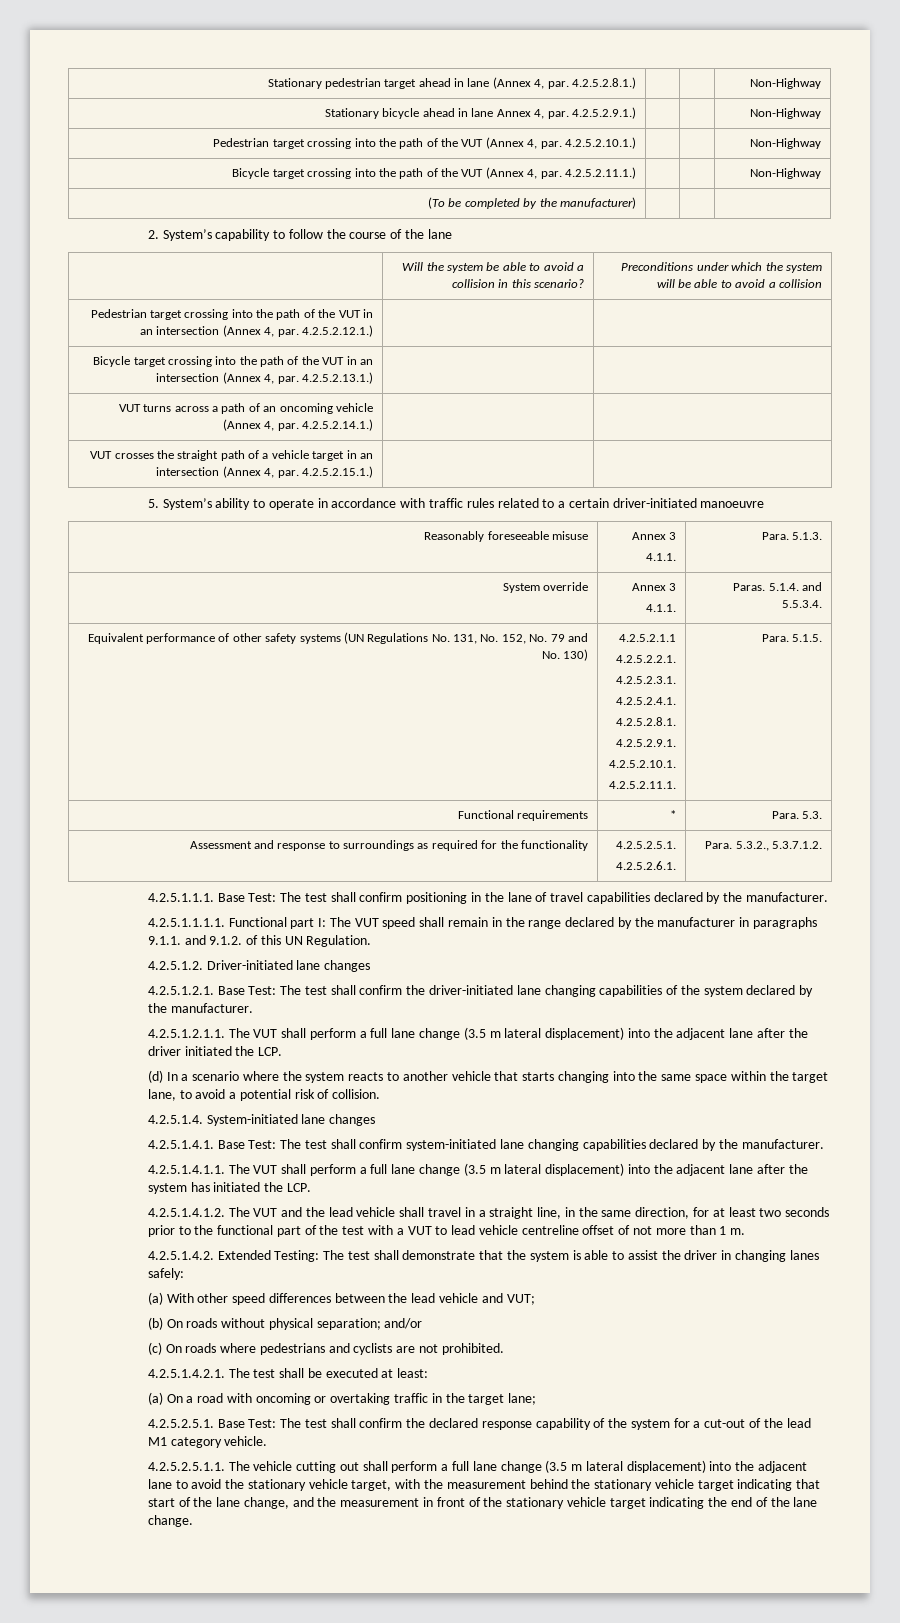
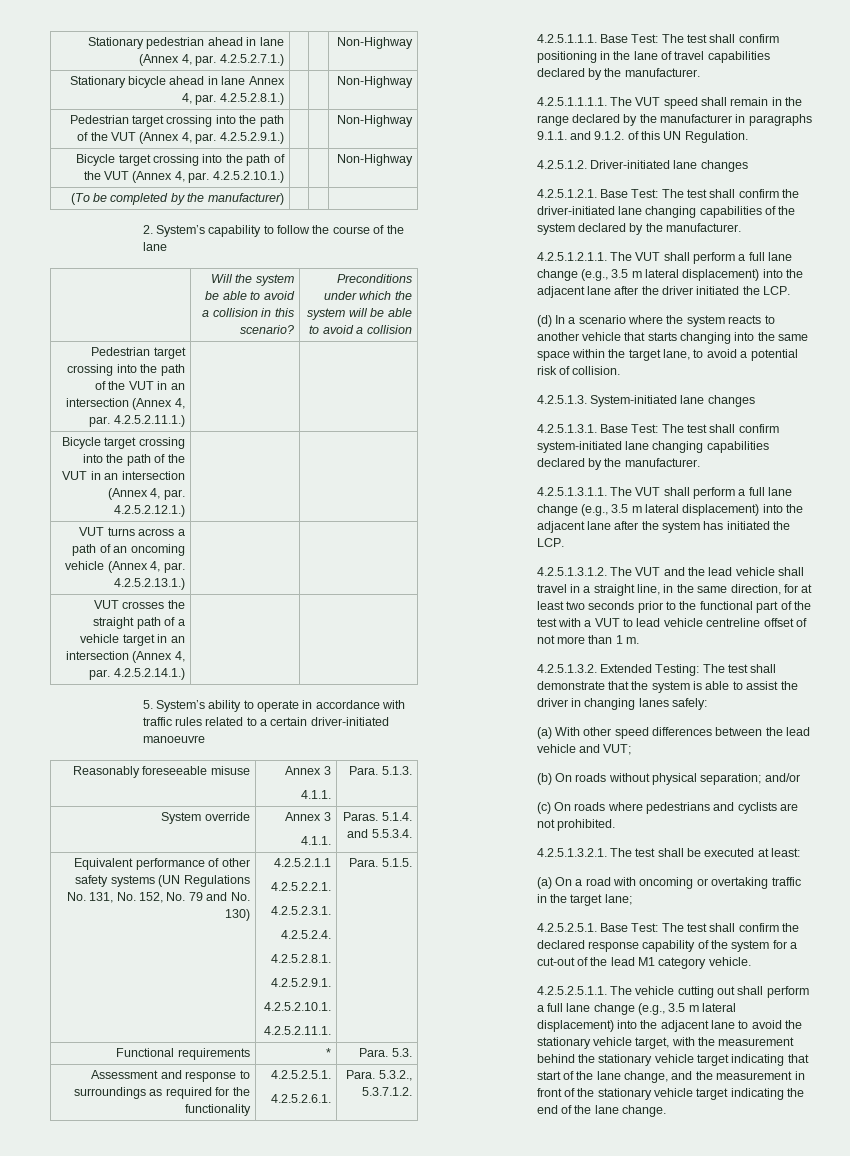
- Stationary pedestrian target ahead in lane (Annex 4, par. 4.2.5.2.8.1.) | | | Non-Highway
+ Stationary pedestrian ahead in lane (Annex 4, par. 4.2.5.2.7.1.) | | | Non-Highway
- Stationary bicycle ahead in lane Annex 4, par. 4.2.5.2.9.1.) | | | Non-Highway
+ Stationary bicycle ahead in lane Annex 4, par. 4.2.5.2.8.1.) | | | Non-Highway
- Pedestrian target crossing into the path of the VUT (Annex 4, par. 4.2.5.2.10.1.) | | | Non-Highway
+ Pedestrian target crossing into the path of the VUT (Annex 4, par. 4.2.5.2.9.1.) | | | Non-Highway
- Bicycle target crossing into the path of the VUT (Annex 4, par. 4.2.5.2.11.1.) | | | Non-Highway
+ Bicycle target crossing into the path of the VUT (Annex 4, par. 4.2.5.2.10.1.) | | | Non-Highway
- Pedestrian target crossing into the path of the VUT in an intersection (Annex 4, par. 4.2.5.2.12.1.) | |
+ Pedestrian target crossing into the path of the VUT in an intersection (Annex 4, par. 4.2.5.2.11.1.) | |
- Bicycle target crossing into the path of the VUT in an intersection (Annex 4, par. 4.2.5.2.13.1.) | |
+ Bicycle target crossing into the path of the VUT in an intersection (Annex 4, par. 4.2.5.2.12.1.) | |
- VUT turns across a path of an oncoming vehicle (Annex 4, par. 4.2.5.2.14.1.) | |
+ VUT turns across a path of an oncoming vehicle (Annex 4, par. 4.2.5.2.13.1.) | |
- VUT crosses the straight path of a vehicle target in an intersection (Annex 4, par. 4.2.5.2.15.1.) | |
+ VUT crosses the straight path of a vehicle target in an intersection (Annex 4, par. 4.2.5.2.14.1.) | |
  Equivalent performance of other safety systems (UN Regulations No. 131, No. 152, No. 79 and No. 130) | 4.2.5.2.1.1
  4.2.5.2.2.1.
  4.2.5.2.3.1.
- 4.2.5.2.4.1.
+ 4.2.5.2.4.
- 4.2.5.1.1.1.1. Functional part I: The VUT speed shall remain in the range declared by the manufacturer in paragraphs 9.1.1. and 9.1.2. of this UN Regulation.
+ 4.2.5.1.1.1.1. The VUT speed shall remain in the range declared by the manufacturer in paragraphs 9.1.1. and 9.1.2. of this UN Regulation.
- 4.2.5.1.2.1.1. The VUT shall perform a full lane change (3.5 m lateral displacement) into the adjacent lane after the driver initiated the LCP.
+ 4.2.5.1.2.1.1. The VUT shall perform a full lane change (e.g., 3.5 m lateral displacement) into the adjacent lane after the driver initiated the LCP.
- 4.2.5.1.4. System-initiated lane changes
+ 4.2.5.1.3. System-initiated lane changes
- 4.2.5.1.4.1. Base Test: The test shall confirm system-initiated lane changing capabilities declared by the manufacturer.
+ 4.2.5.1.3.1. Base Test: The test shall confirm system-initiated lane changing capabilities declared by the manufacturer.
- 4.2.5.1.4.1.1. The VUT shall perform a full lane change (3.5 m lateral displacement) into the adjacent lane after the system has initiated the LCP.
+ 4.2.5.1.3.1.1. The VUT shall perform a full lane change (e.g., 3.5 m lateral displacement) into the adjacent lane after the system has initiated the LCP.
- 4.2.5.1.4.1.2. The VUT and the lead vehicle shall travel in a straight line, in the same direction, for at least two seconds prior to the functional part of the test with a VUT to lead vehicle centreline offset of not more than 1 m.
+ 4.2.5.1.3.1.2. The VUT and the lead vehicle shall travel in a straight line, in the same direction, for at least two seconds prior to the functional part of the test with a VUT to lead vehicle centreline offset of not more than 1 m.
- 4.2.5.1.4.2. Extended Testing: The test shall demonstrate that the system is able to assist the driver in changing lanes safely:
+ 4.2.5.1.3.2. Extended Testing: The test shall demonstrate that the system is able to assist the driver in changing lanes safely:
- 4.2.5.1.4.2.1. The test shall be executed at least:
+ 4.2.5.1.3.2.1. The test shall be executed at least:
- 4.2.5.2.5.1.1. The vehicle cutting out shall perform a full lane change (3.5 m lateral displacement) into the adjacent lane to avoid the stationary vehicle target, with the measurement behind the stationary vehicle target indicating that start of the lane change, and the measurement in front of the stationary vehicle target indicating the end of the lane change.
+ 4.2.5.2.5.1.1. The vehicle cutting out shall perform a full lane change (e.g., 3.5 m lateral displacement) into the adjacent lane to avoid the stationary vehicle target, with the measurement behind the stationary vehicle target indicating that start of the lane change, and the measurement in front of the stationary vehicle target indicating the end of the lane change.

